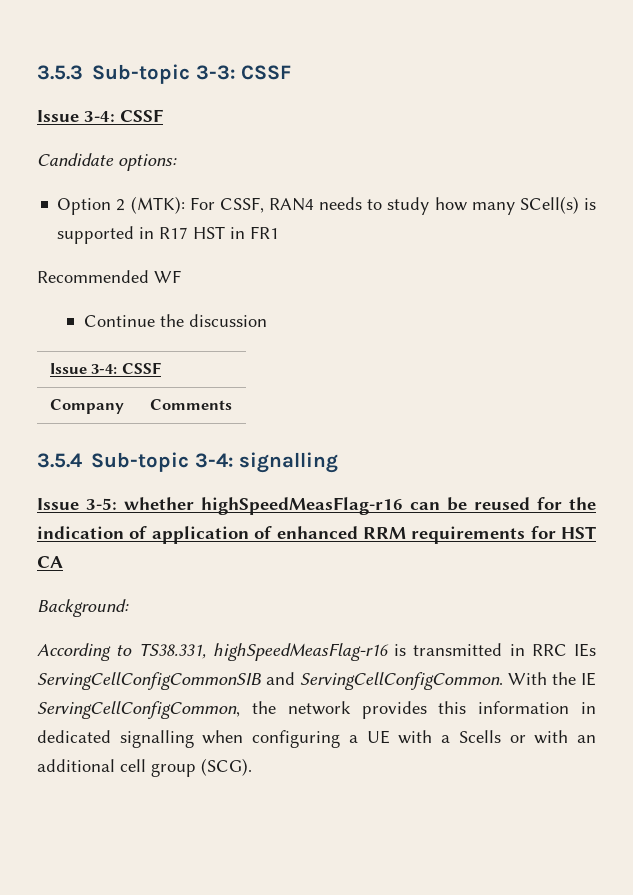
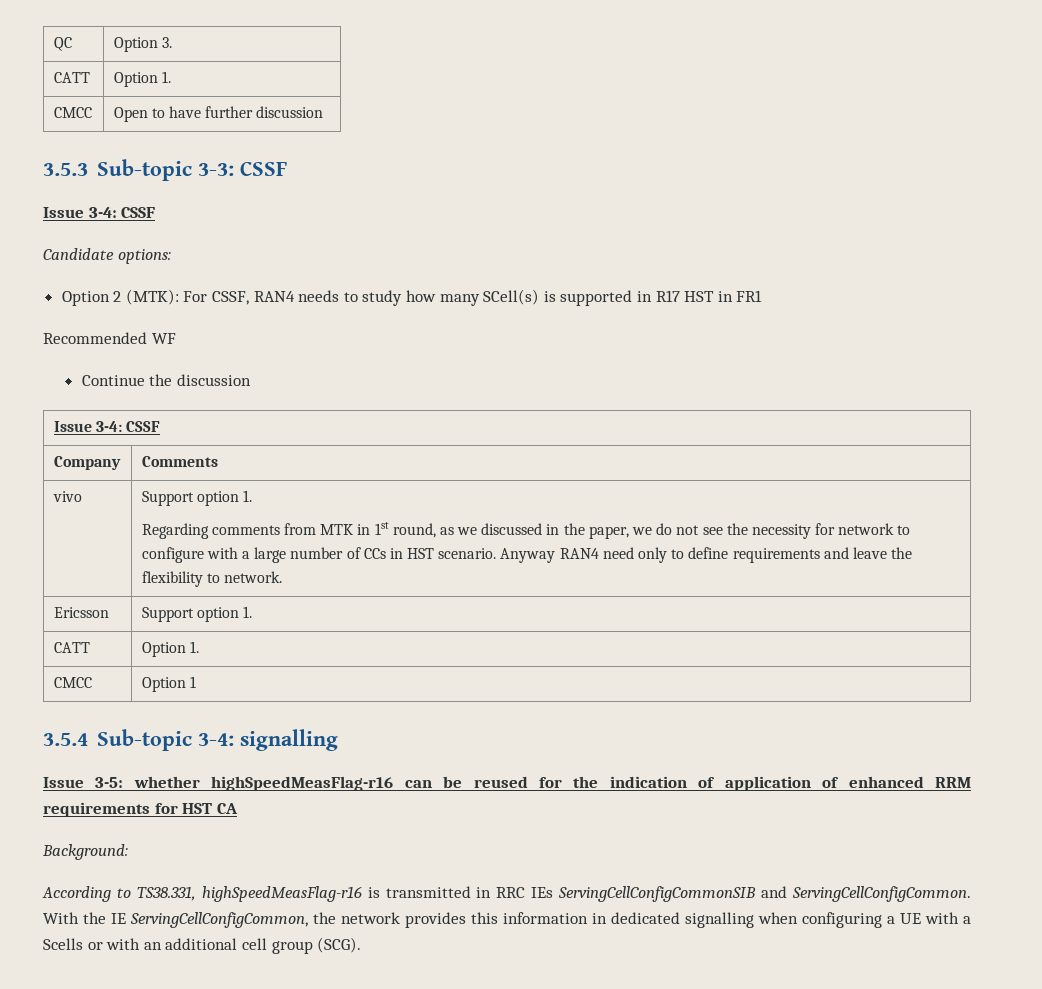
+ QC | Option 3.
+ CATT | Option 1.
+ CMCC | Open to have further discussion
+ vivo | Support option 1.
+ Regarding comments from MTK in 1st round, as we discussed in the paper, we do not see the necessity for network to configure with a large number of CCs in HST scenario. Anyway RAN4 need only to define requirements and leave the flexibility to network.
+ Ericsson | Support option 1.
+ CATT | Option 1.
+ CMCC | Option 1

